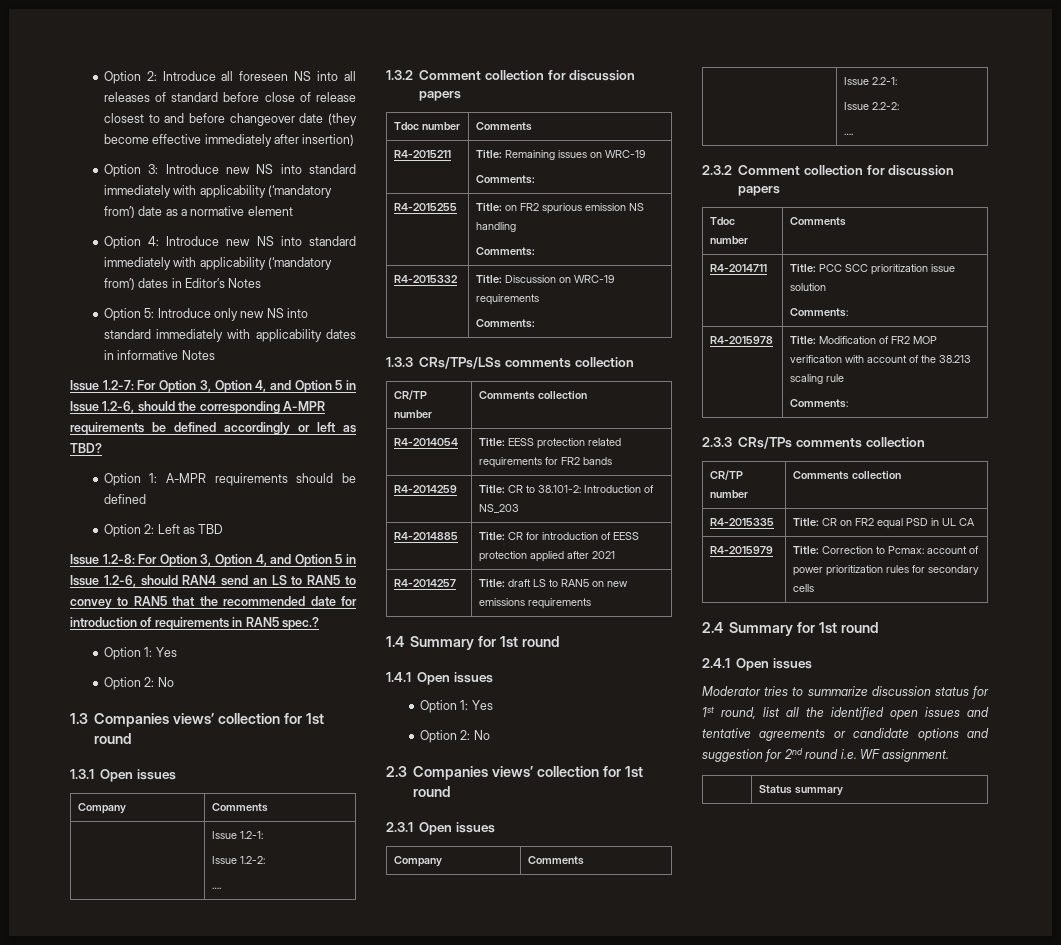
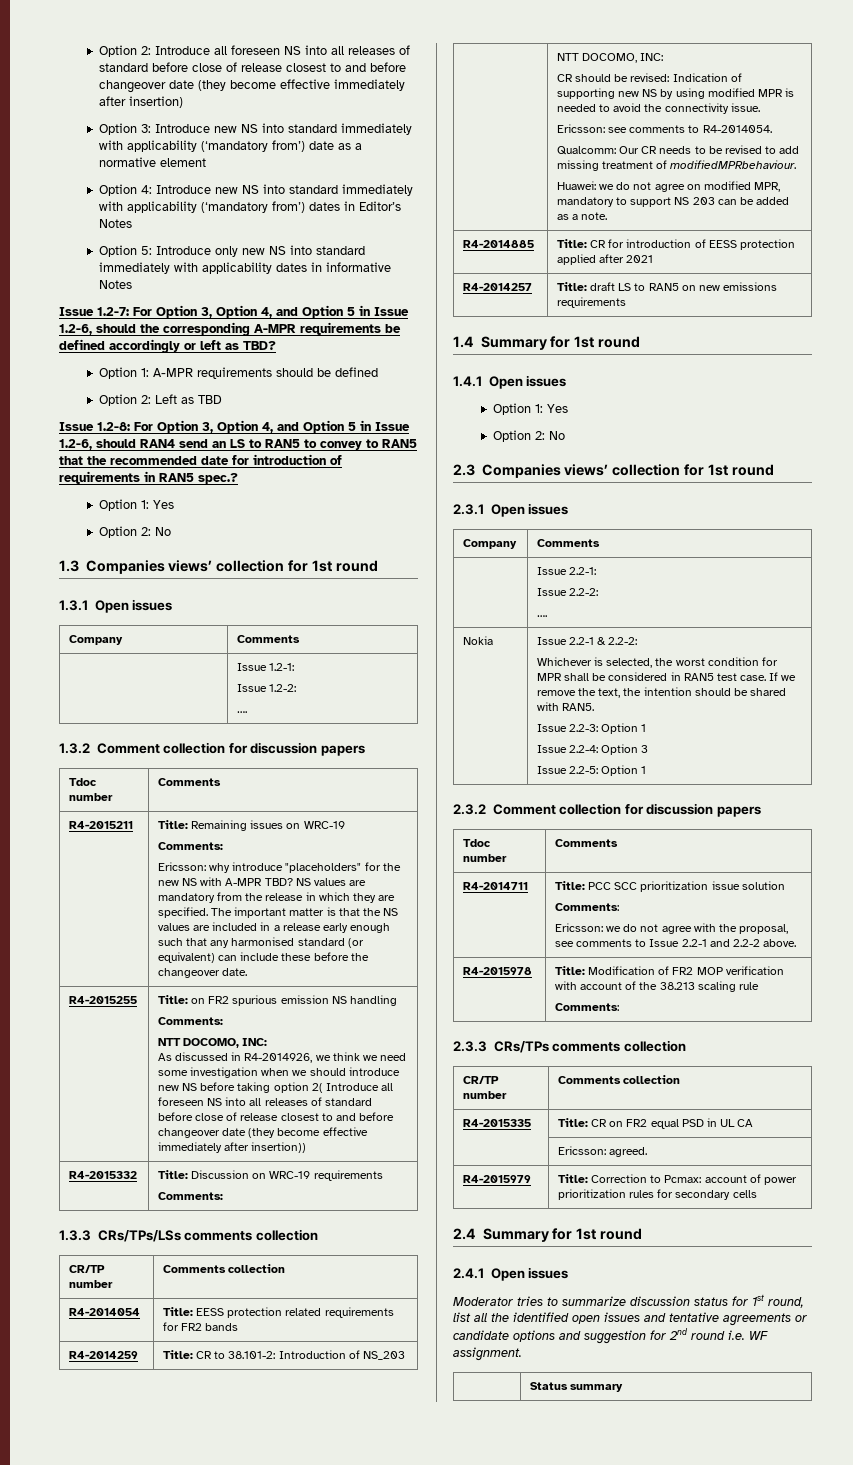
+ Ericsson: why introduce "placeholders" for the new NS with A-MPR TBD? NS values are mandatory from the release in which they are specified. The important matter is that the NS values are included in a release early enough such that any harmonised standard (or equivalent) can include these before the changeover date.
  Title: on FR2 spurious emission NS handling
  Comments:
+ NTT DOCOMO, INC:
+ As discussed in R4-2014926, we think we need some investigation when we should introduce new NS before taking option 2( Introduce all foreseen NS into all releases of standard before close of release closest to and before changeover date (they become effective immediately after insertion))
  R4-2014259 | Title: CR to 38.101-2: Introduction of NS_203
+ | NTT DOCOMO, INC:
+ CR should be revised: Indication of supporting new NS by using modified MPR is needed to avoid the connectivity issue.
+ Ericsson: see comments to R4-2014054.
+ Qualcomm: Our CR needs to be revised to add missing treatment of modifiedMPRbehaviour.
+ Huawei: we do not agree on modified MPR, mandatory to support NS 203 can be added as a note.
+ Nokia | Issue 2.2-1 & 2.2-2:
+ Whichever is selected, the worst condition for MPR shall be considered in RAN5 test case. If we remove the text, the intention should be shared with RAN5.
+ Issue 2.2-3: Option 1
+ Issue 2.2-4: Option 3
+ Issue 2.2-5: Option 1
  R4-2014711 | Title: PCC SCC prioritization issue solution
  Comments:
+ Ericsson: we do not agree with the proposal, see comments to Issue 2.2-1 and 2.2-2 above.
+ | Ericsson: agreed.

